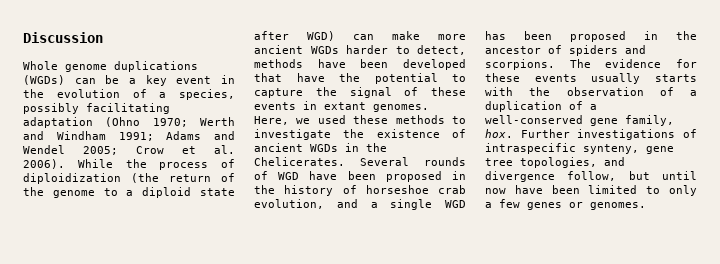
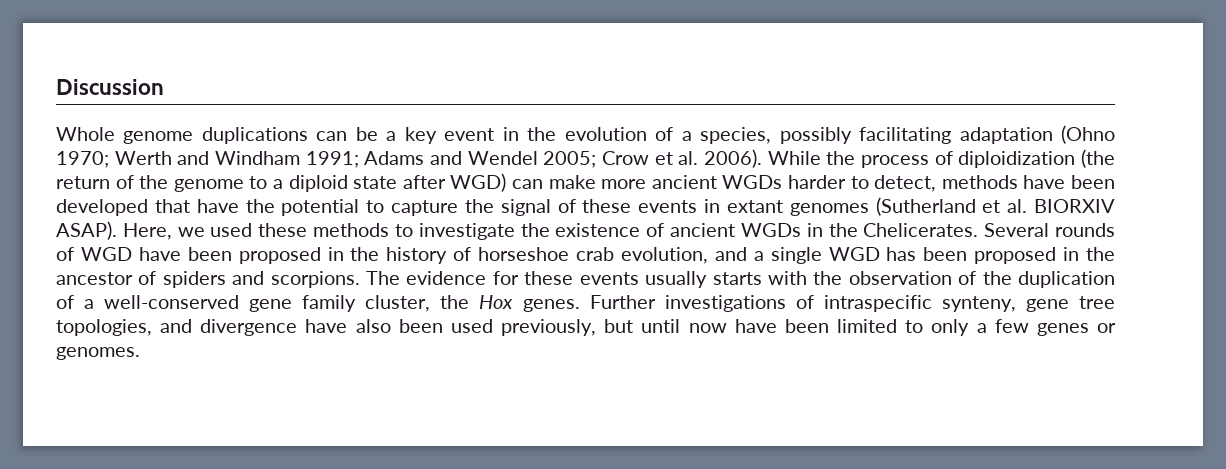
- Whole genome duplications (WGDs) can be a key event in the evolution of a species, possibly facilitating adaptation (Ohno 1970; Werth and Windham 1991; Adams and Wendel 2005; Crow et al. 2006).
+ Whole genome duplications can be a key event in the evolution of a species, possibly facilitating adaptation (Ohno 1970; Werth and Windham 1991; Adams and Wendel 2005; Crow et al. 2006).
- While the process of diploidization (the return of the genome to a diploid state after WGD) can make more ancient WGDs harder to detect, methods have been developed that have the potential to capture the signal of these events in extant genomes.
+ While the process of diploidization (the return of the genome to a diploid state after WGD) can make more ancient WGDs harder to detect, methods have been developed that have the potential to capture the signal of these events in extant genomes (Sutherland et al. BIORXIV ASAP).
- The evidence for these events usually starts with the observation of a duplication of a well-conserved gene family, hox.
+ The evidence for these events usually starts with the observation of the duplication of a well-conserved gene family cluster, the Hox genes.
- Further investigations of intraspecific synteny, gene tree topologies, and divergence follow, but until now have been limited to only a few genes or genomes.
+ Further investigations of intraspecific synteny, gene tree topologies, and divergence have also been used previously, but until now have been limited to only a few genes or genomes.

